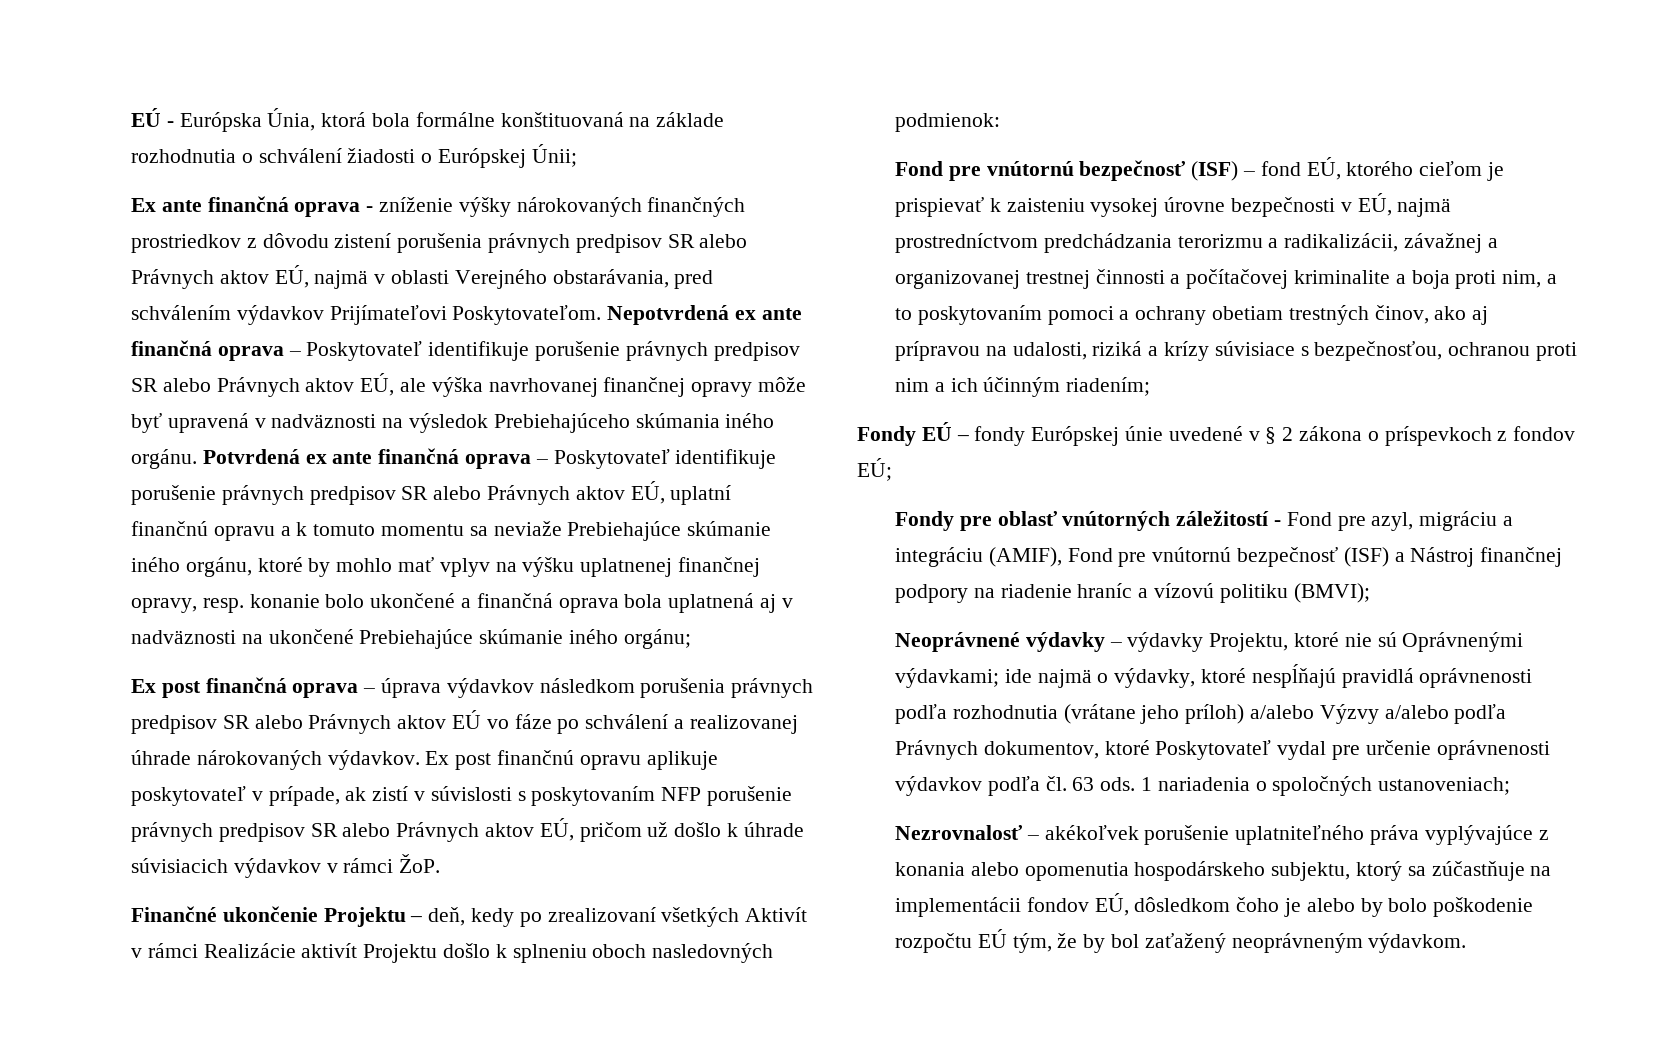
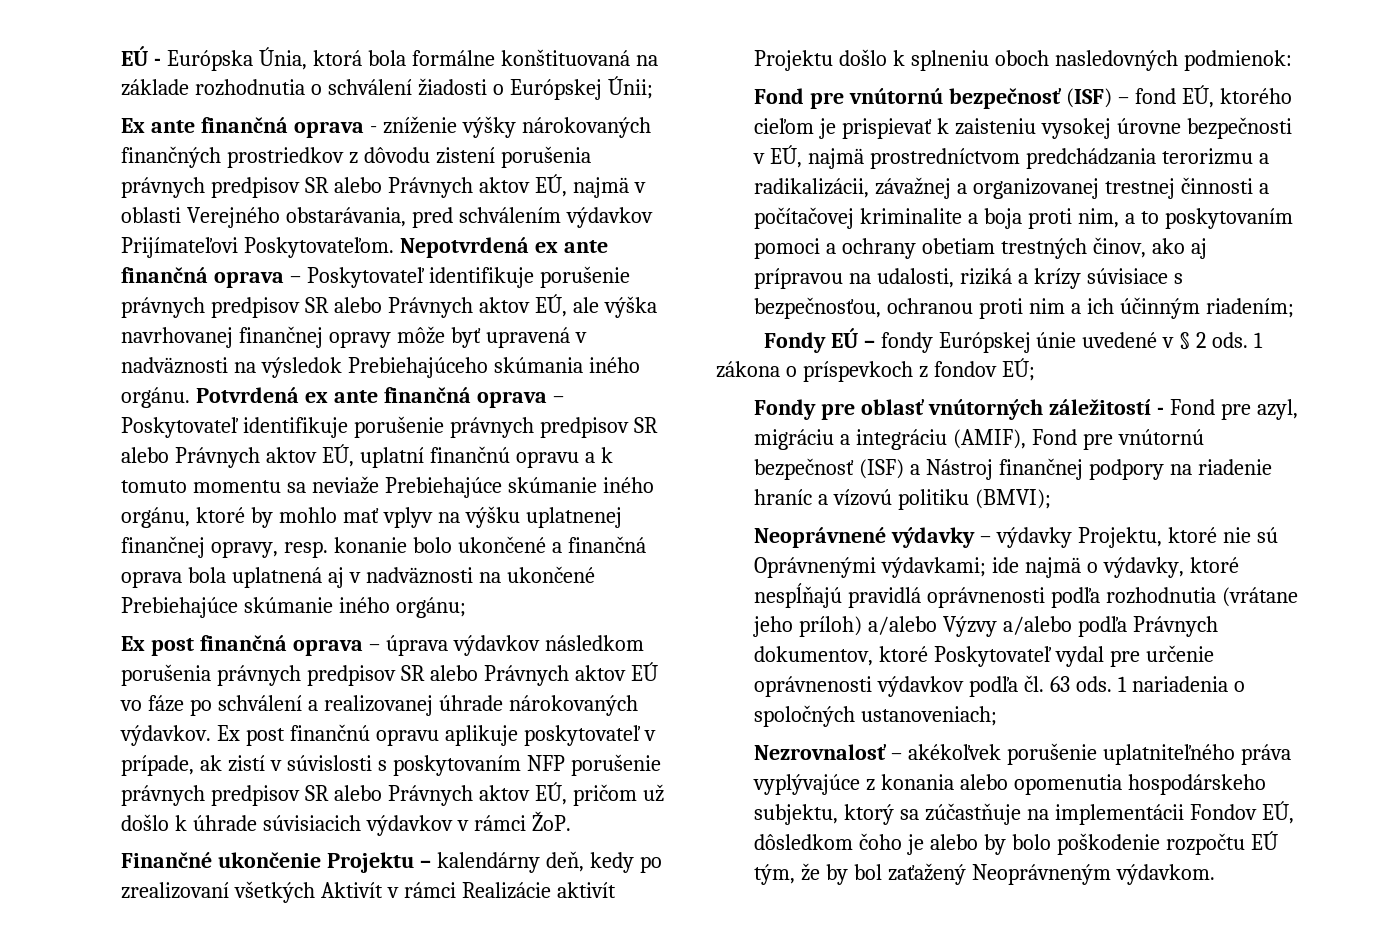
- Finančné ukončenie Projektu – deň, kedy po zrealizovaní všetkých Aktivít v rámci Realizácie aktivít Projektu došlo k splneniu oboch nasledovných podmienok:
+ Finančné ukončenie Projektu – kalendárny deň, kedy po zrealizovaní všetkých Aktivít v rámci Realizácie aktivít Projektu došlo k splneniu oboch nasledovných podmienok:
- Fondy EÚ – fondy Európskej únie uvedené v § 2 zákona o príspevkoch z fondov EÚ;
+ Fondy EÚ – fondy Európskej únie uvedené v § 2 ods. 1 zákona o príspevkoch z fondov EÚ;
- Nezrovnalosť – akékoľvek porušenie uplatniteľného práva vyplývajúce z konania alebo opomenutia hospodárskeho subjektu, ktorý sa zúčastňuje na implementácii fondov EÚ, dôsledkom čoho je alebo by bolo poškodenie rozpočtu EÚ tým, že by bol zaťažený neoprávneným výdavkom.
+ Nezrovnalosť – akékoľvek porušenie uplatniteľného práva vyplývajúce z konania alebo opomenutia hospodárskeho subjektu, ktorý sa zúčastňuje na implementácii Fondov EÚ, dôsledkom čoho je alebo by bolo poškodenie rozpočtu EÚ tým, že by bol zaťažený Neoprávneným výdavkom.

